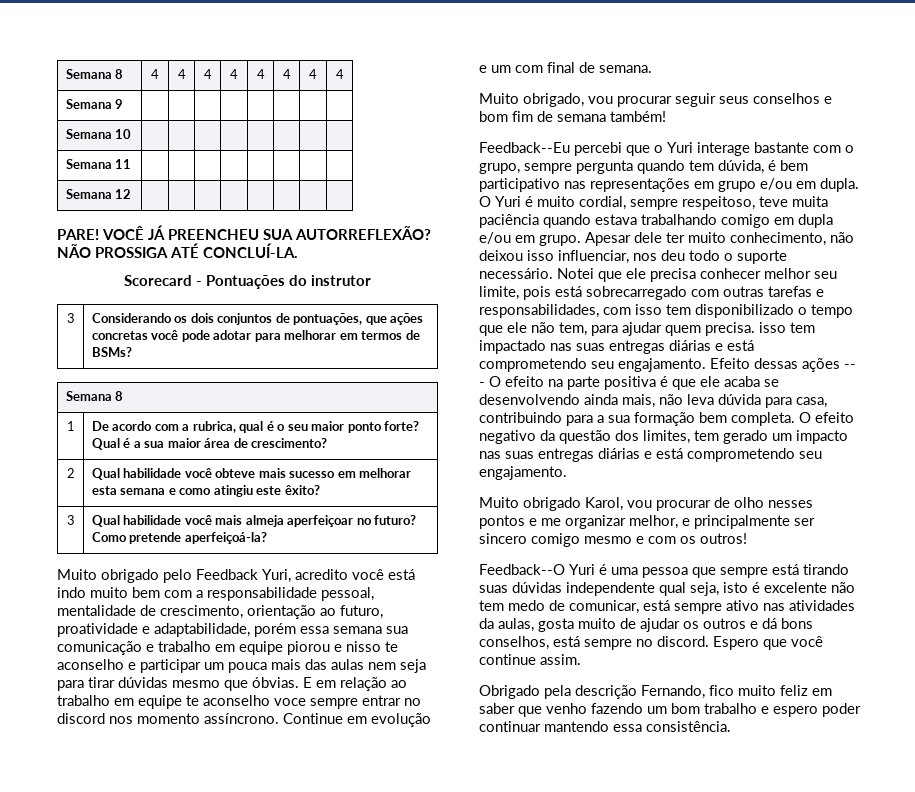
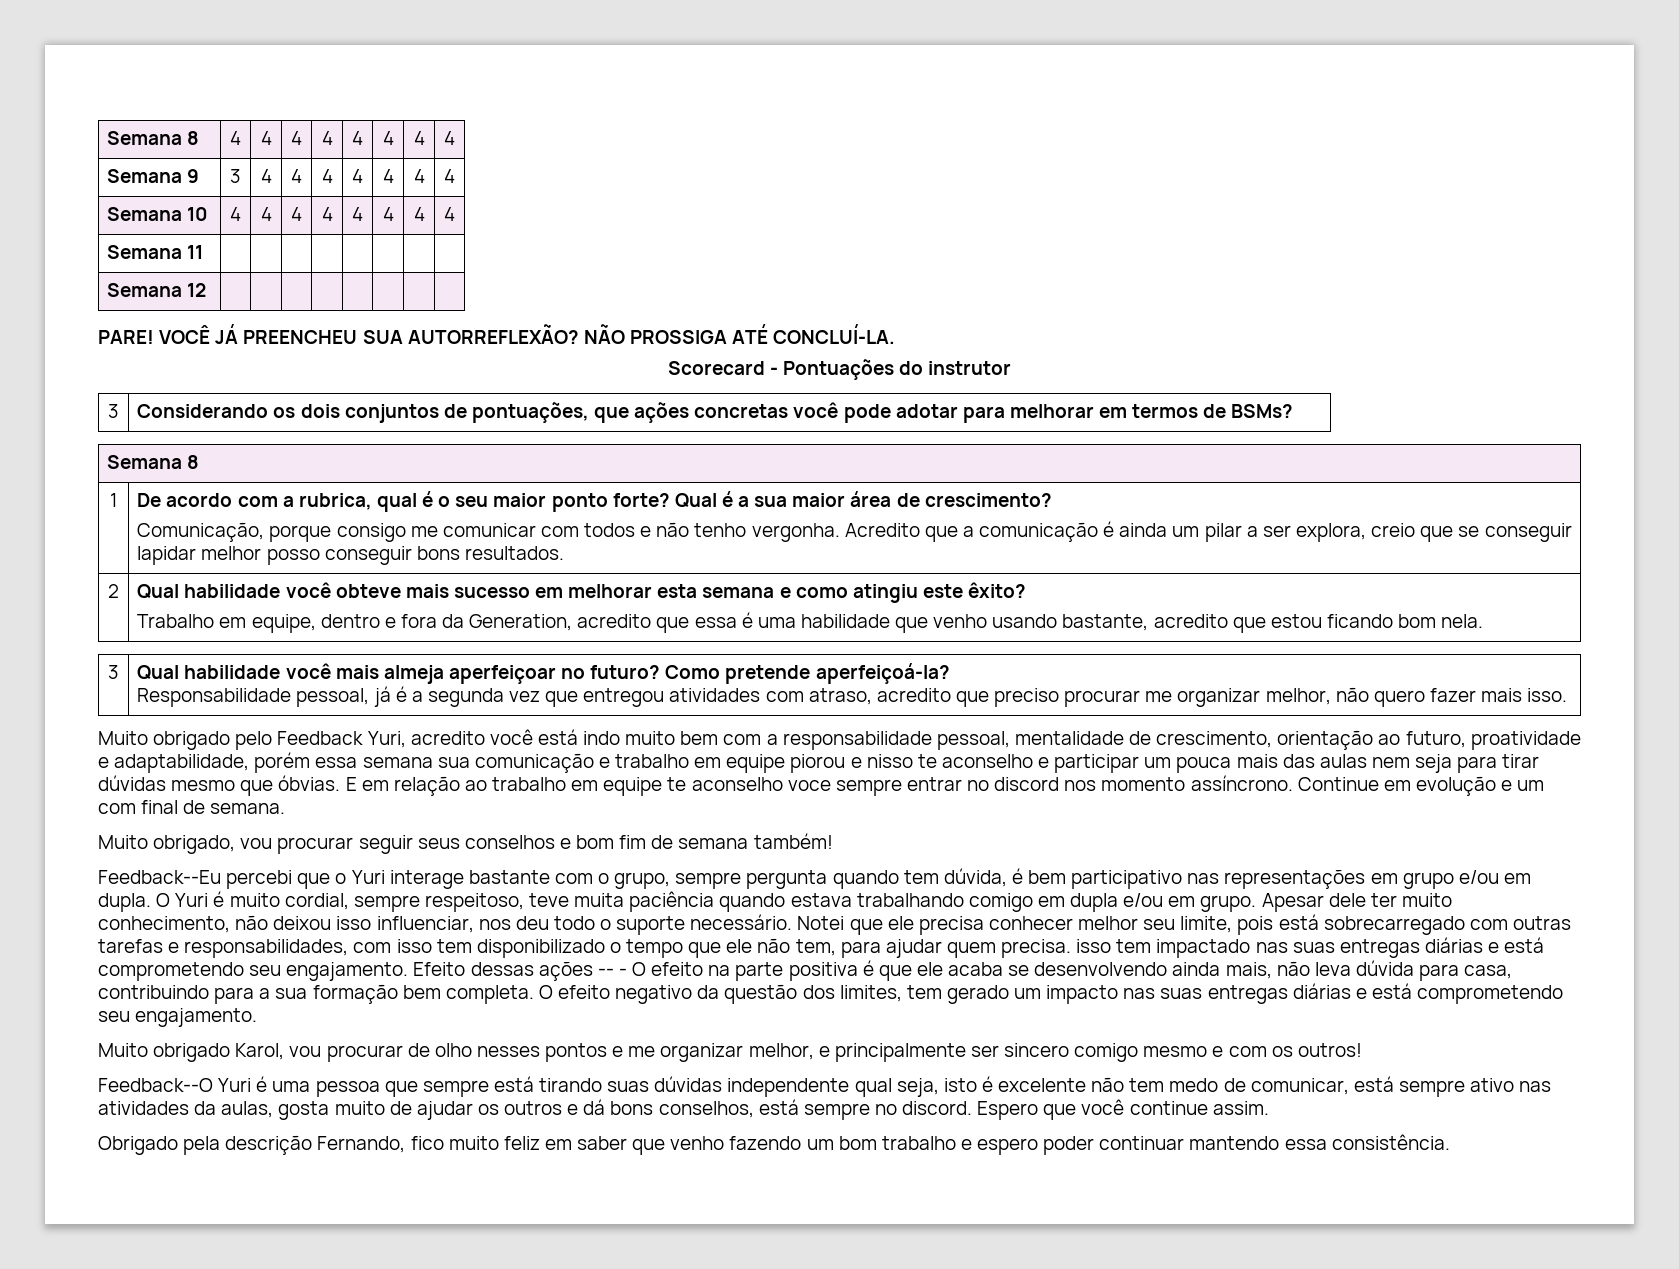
- Semana 9 | | | | | | | |
- Semana 10 | | | | | | | |
+ Semana 9 | 3 | 4 | 4 | 4 | 4 | 4 | 4 | 4
+ Semana 10 | 4 | 4 | 4 | 4 | 4 | 4 | 4 | 4
+ Comunicação, porque consigo me comunicar com todos e não tenho vergonha. Acredito que a comunicação é ainda um pilar a ser explora, creio que se conseguir lapidar melhor posso conseguir bons resultados.
  2 | Qual habilidade você obteve mais sucesso em melhorar esta semana e como atingiu este êxito?
+ Trabalho em equipe, dentro e fora da Generation, acredito que essa é uma habilidade que venho usando bastante, acredito que estou ficando bom nela.
  3 | Qual habilidade você mais almeja aperfeiçoar no futuro? Como pretende aperfeiçoá-la?
+ Responsabilidade pessoal, já é a segunda vez que entregou atividades com atraso, acredito que preciso procurar me organizar melhor, não quero fazer mais isso.

